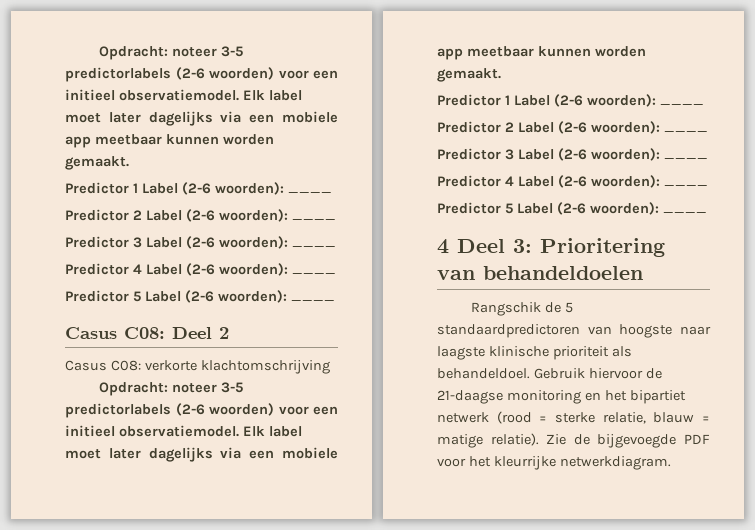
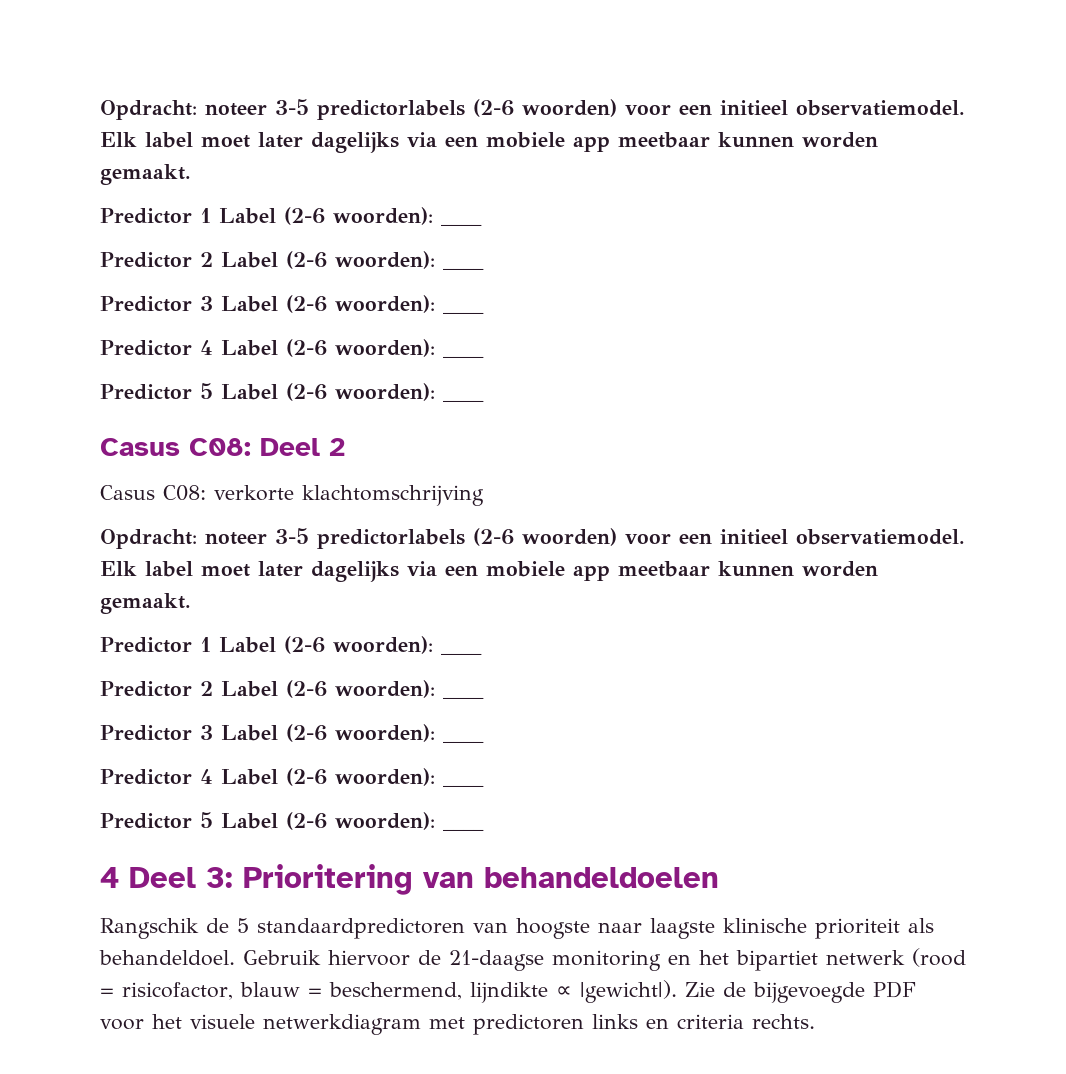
- Gebruik hiervoor de 21-daagse monitoring en het bipartiet netwerk (rood = sterke relatie, blauw = matige relatie).
+ Gebruik hiervoor de 21-daagse monitoring en het bipartiet netwerk (rood = risicofactor, blauw = beschermend, lijndikte ∝ |gewicht|).
- Zie de bijgevoegde PDF voor het kleurrijke netwerkdiagram.
+ Zie de bijgevoegde PDF voor het visuele netwerkdiagram met predictoren links en criteria rechts.

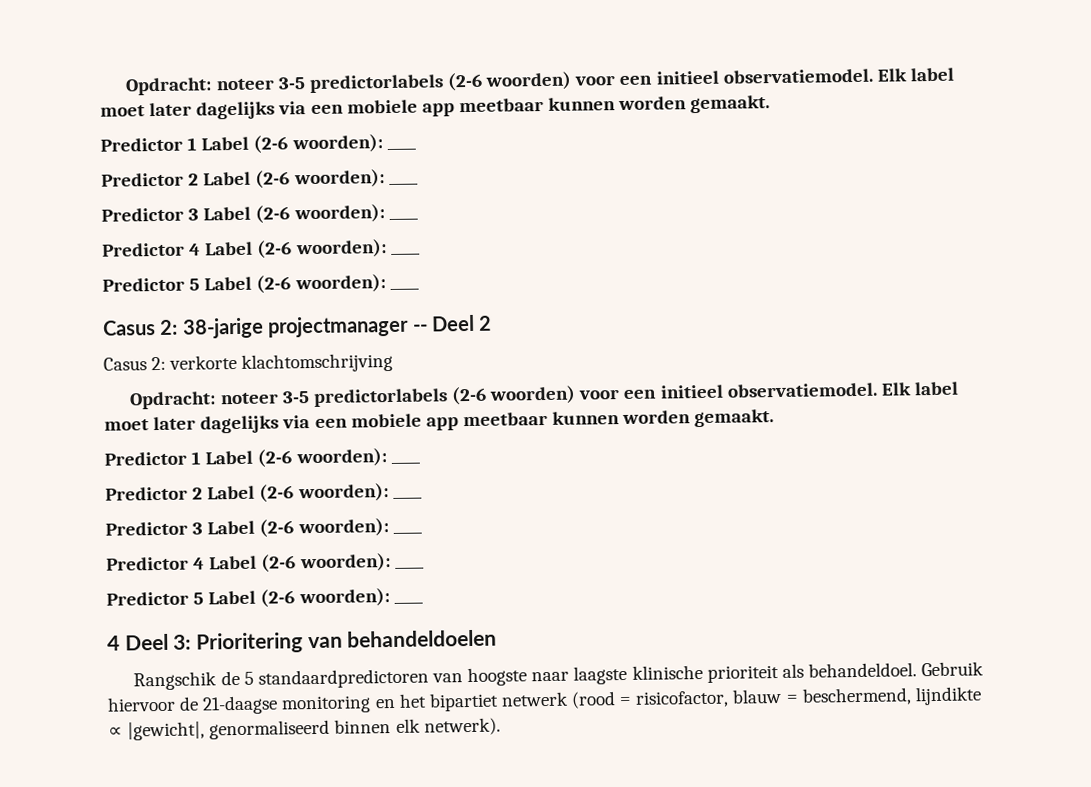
- Casus C08: Deel 2
+ Casus 2: 38-jarige projectmanager -- Deel 2
- Casus C08: verkorte klachtomschrijving
+ Casus 2: verkorte klachtomschrijving
- Gebruik hiervoor de 21-daagse monitoring en het bipartiet netwerk (rood = risicofactor, blauw = beschermend, lijndikte ∝ |gewicht|). Zie de bijgevoegde PDF voor het visuele netwerkdiagram met predictoren links en criteria rechts.
+ Gebruik hiervoor de 21-daagse monitoring en het bipartiet netwerk (rood = risicofactor, blauw = beschermend, lijndikte ∝ |gewicht|, genormaliseerd binnen elk netwerk).

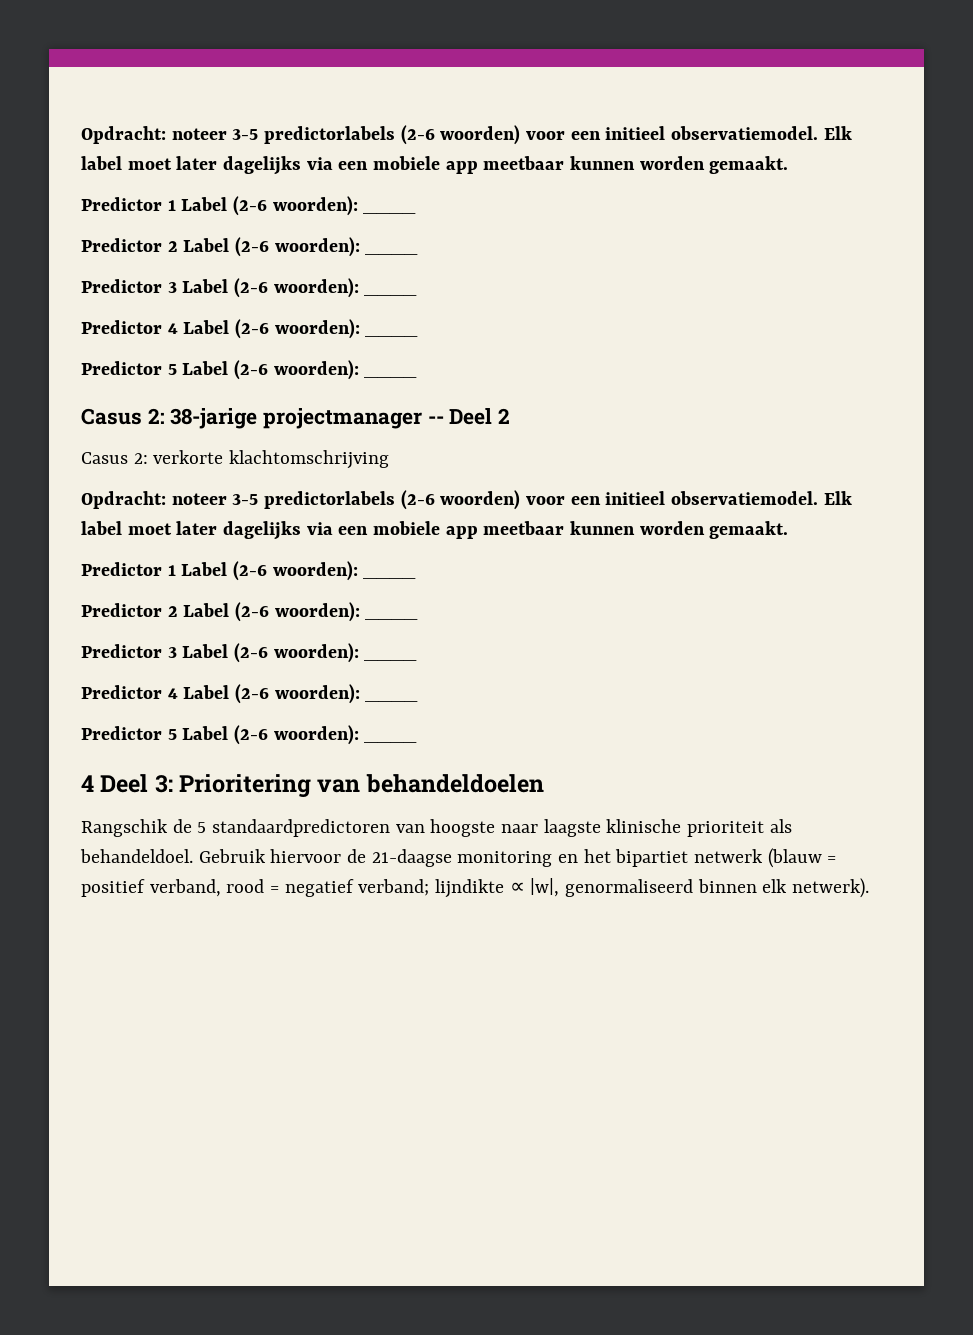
- Gebruik hiervoor de 21-daagse monitoring en het bipartiet netwerk (rood = risicofactor, blauw = beschermend, lijndikte ∝ |gewicht|, genormaliseerd binnen elk netwerk).
+ Gebruik hiervoor de 21-daagse monitoring en het bipartiet netwerk (blauw = positief verband, rood = negatief verband; lijndikte ∝ |w|, genormaliseerd binnen elk netwerk).

